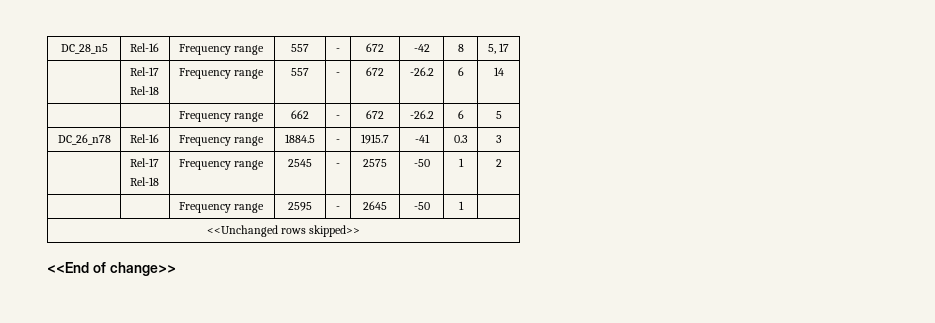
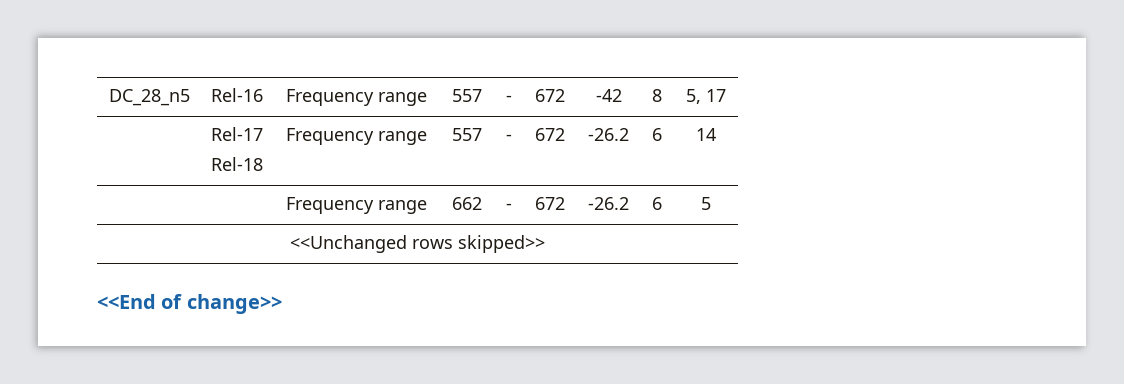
- DC_26_n78 | Rel-16 | Frequency range | 1884.5 | - | 1915.7 | -41 | 0.3 | 3
- | Rel-17
- Rel-18 | Frequency range | 2545 | - | 2575 | -50 | 1 | 2
- | | Frequency range | 2595 | - | 2645 | -50 | 1 |

